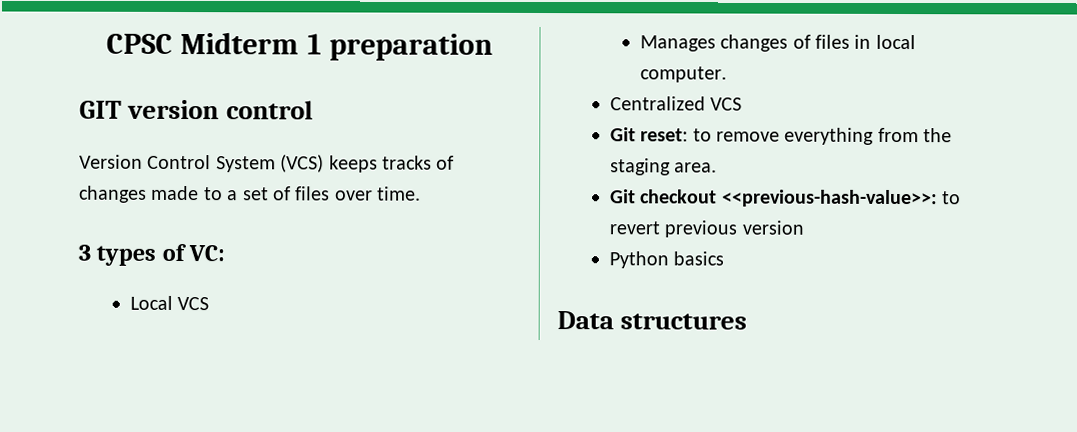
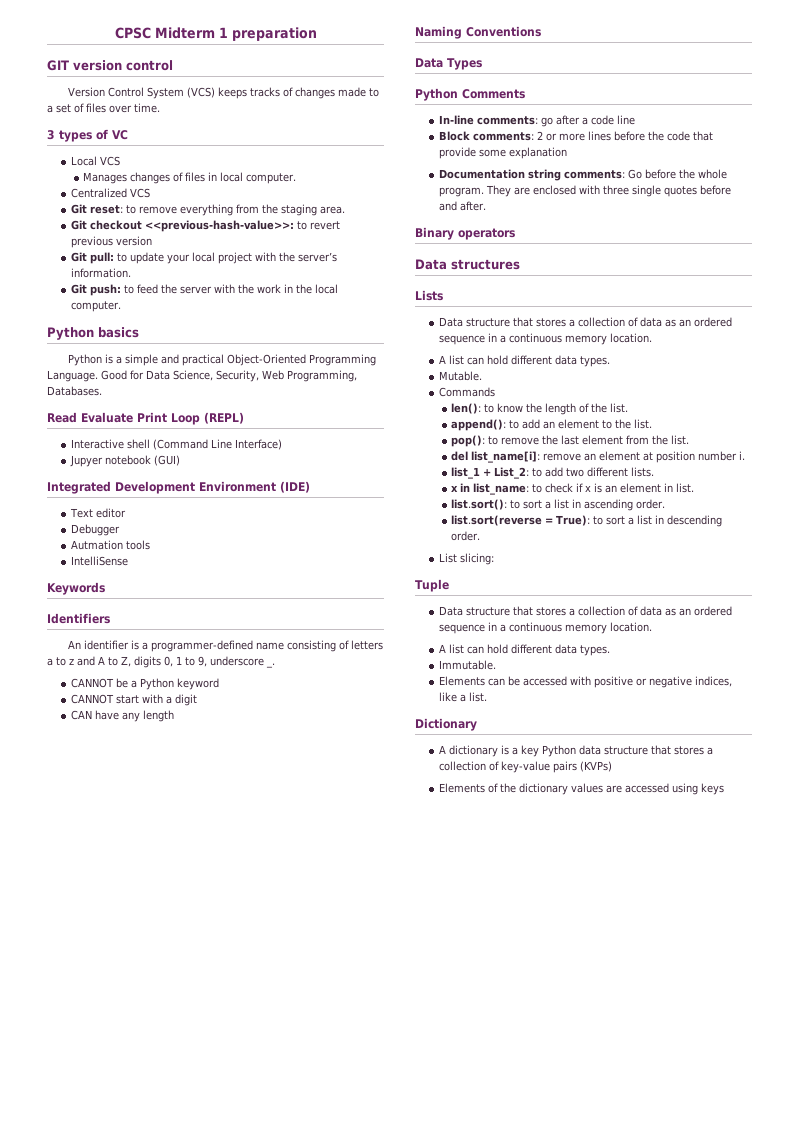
- 3 types of VC:
+ 3 types of VC
+ Git pull: to update your local project with the server’s information.
+ Git push: to feed the server with the work in the local computer.
  Python basics
+ Python is a simple and practical Object-Oriented Programming Language. Good for Data Science, Security, Web Programming, Databases.
+ Read Evaluate Print Loop (REPL)
+ Interactive shell (Command Line Interface)
+ Jupyer notebook (GUI)
+ Integrated Development Environment (IDE)
+ Text editor
+ Debugger
+ Autmation tools
+ IntelliSense
+ Keywords
+ Identifiers
+ An identifier is a programmer-defined name consisting of letters a to z and A to Z, digits 0, 1 to 9, underscore _.
+ CANNOT be a Python keyword
+ CANNOT start with a digit
+ CAN have any length
+ Naming Conventions
+ Data Types
+ Python Comments
+ In-line comments: go after a code line
+ Block comments: 2 or more lines before the code that provide some explanation
+ Documentation string comments: Go before the whole program. They are enclosed with three single quotes before and after.
+ Binary operators
  Data structures
+ Lists
+ Data structure that stores a collection of data as an ordered sequence in a continuous memory location.
+ A list can hold different data types.
+ Mutable.
+ Commands
+ len(): to know the length of the list.
+ append(): to add an element to the list.
+ pop(): to remove the last element from the list.
+ del list_name[i]: remove an element at position number i.
+ list_1 + List_2: to add two different lists.
+ x in list_name: to check if x is an element in list.
+ list.sort(): to sort a list in ascending order.
+ list.sort(reverse = True): to sort a list in descending order.
+ List slicing:
+ Tuple
+ Data structure that stores a collection of data as an ordered sequence in a continuous memory location.
+ A list can hold different data types.
+ Immutable.
+ Elements can be accessed with positive or negative indices, like a list.
+ Dictionary
+ A dictionary is a key Python data structure that stores a collection of key-value pairs (KVPs)
+ Elements of the dictionary values are accessed using keys

